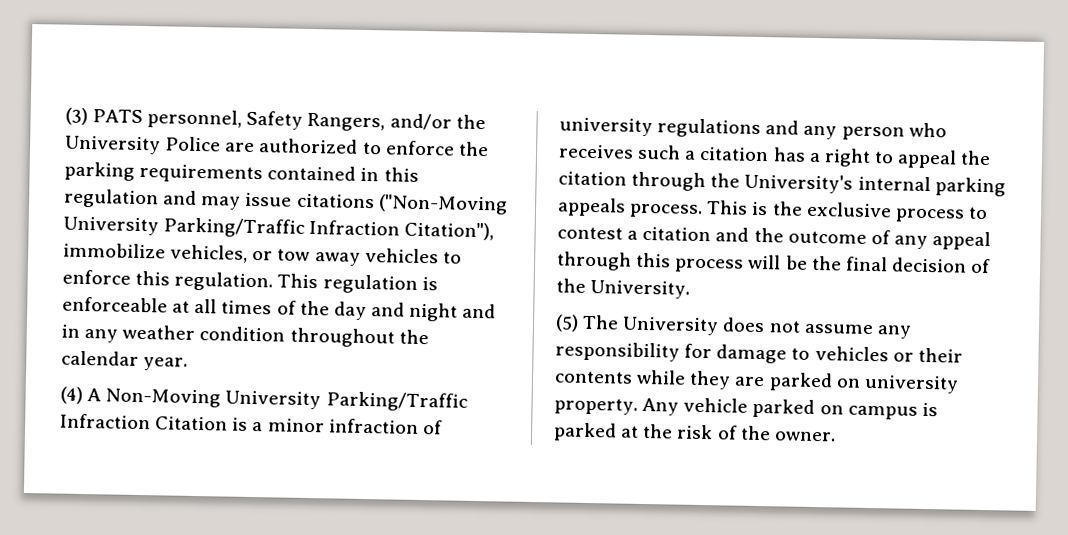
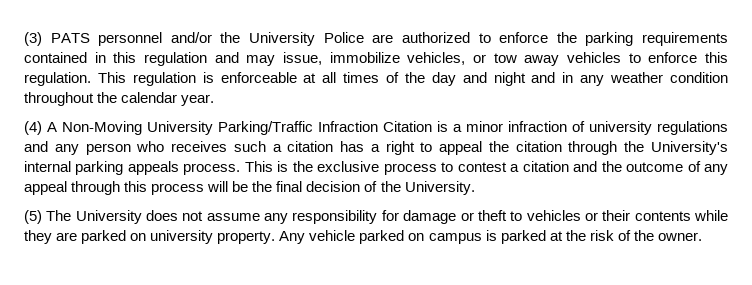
- (3) PATS personnel, Safety Rangers, and/or the University Police are authorized to enforce the parking requirements contained in this regulation and may issue citations ("Non-Moving University Parking/Traffic Infraction Citation"), immobilize vehicles, or tow away vehicles to enforce this regulation.
+ (3) PATS personnel and/or the University Police are authorized to enforce the parking requirements contained in this regulation and may issue, immobilize vehicles, or tow away vehicles to enforce this regulation.
- (5) The University does not assume any responsibility for damage to vehicles or their contents while they are parked on university property.
+ (5) The University does not assume any responsibility for damage or theft to vehicles or their contents while they are parked on university property.

